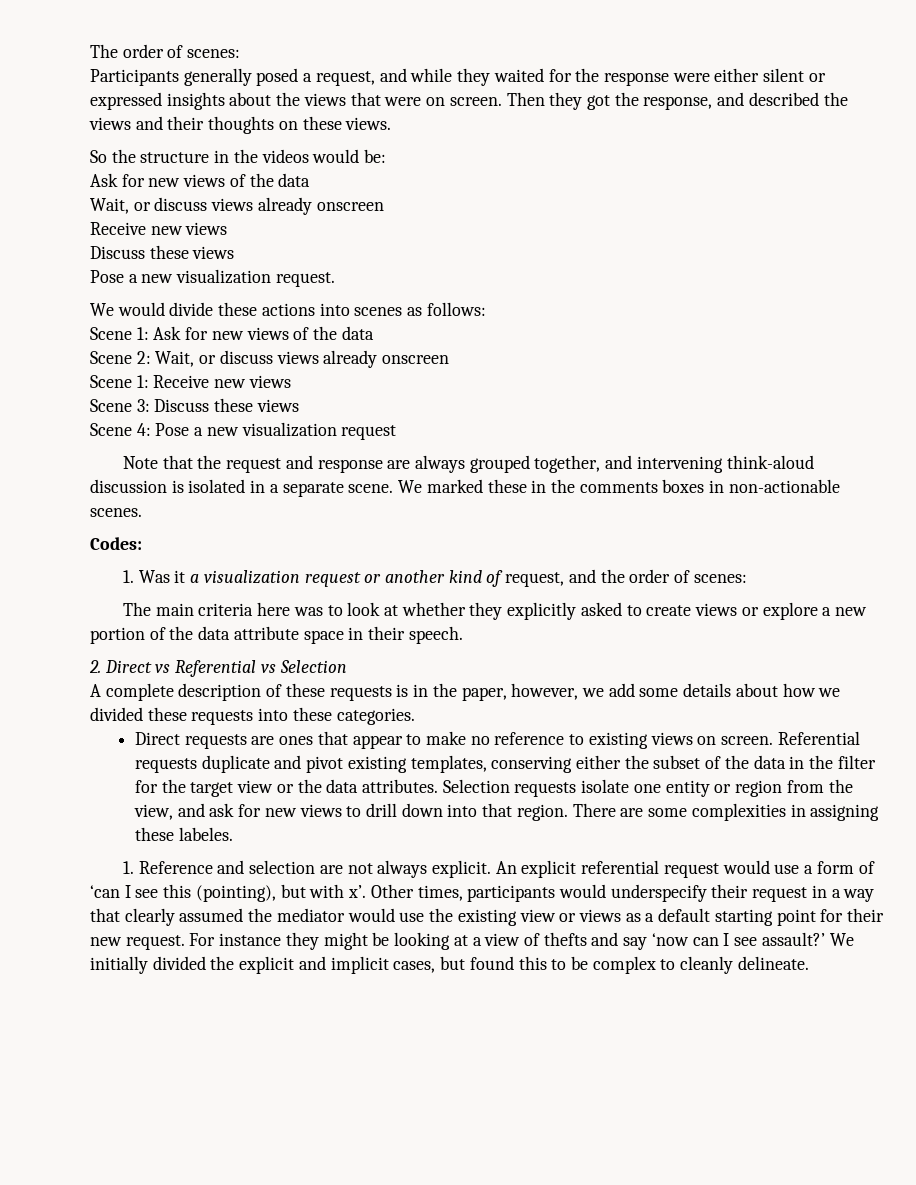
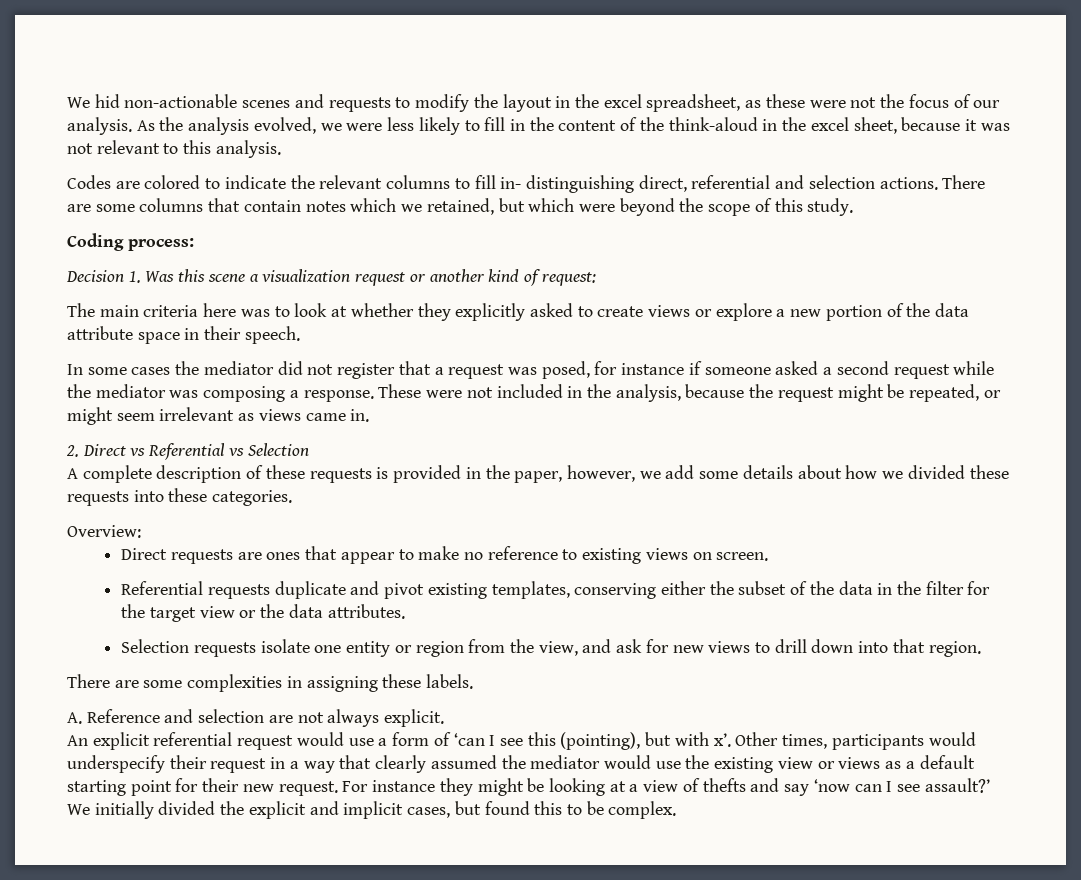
- The order of scenes:
- Participants generally posed a request, and while they waited for the response were either silent or expressed insights about the views that were on screen. Then they got the response, and described the views and their thoughts on these views.
- So the structure in the videos would be:
- Ask for new views of the data
- Wait, or discuss views already onscreen
- Receive new views
- Discuss these views
- Pose a new visualization request.
- We would divide these actions into scenes as follows:
- Scene 1: Ask for new views of the data
- Scene 2: Wait, or discuss views already onscreen
- Scene 1: Receive new views
- Scene 3: Discuss these views
- Scene 4: Pose a new visualization request
- Note that the request and response are always grouped together, and intervening think-aloud discussion is isolated in a separate scene. We marked these in the comments boxes in non-actionable scenes.
- Codes:
- 1. Was it a visualization request or another kind of request, and the order of scenes:
+ We hid non-actionable scenes and requests to modify the layout in the excel spreadsheet, as these were not the focus of our analysis. As the analysis evolved, we were less likely to fill in the content of the think-aloud in the excel sheet, because it was not relevant to this analysis.
+ Codes are colored to indicate the relevant columns to fill in- distinguishing direct, referential and selection actions. There are some columns that contain notes which we retained, but which were beyond the scope of this study.
+ Coding process:
+ Decision 1. Was this scene a visualization request or another kind of request:
+ In some cases the mediator did not register that a request was posed, for instance if someone asked a second request while the mediator was composing a response. These were not included in the analysis, because the request might be repeated, or might seem irrelevant as views came in.
- A complete description of these requests is in the paper, however, we add some details about how we divided these requests into these categories.
+ A complete description of these requests is provided in the paper, however, we add some details about how we divided these requests into these categories.
+ Overview:
- Direct requests are ones that appear to make no reference to existing views on screen. Referential requests duplicate and pivot existing templates, conserving either the subset of the data in the filter for the target view or the data attributes. Selection requests isolate one entity or region from the view, and ask for new views to drill down into that region. There are some complexities in assigning these labeles.
- 1. Reference and selection are not always explicit. An explicit referential request would use a form of ‘can I see this (pointing), but with x’.
+ Direct requests are ones that appear to make no reference to existing views on screen.
+ Referential requests duplicate and pivot existing templates, conserving either the subset of the data in the filter for the target view or the data attributes.
+ Selection requests isolate one entity or region from the view, and ask for new views to drill down into that region.
+ There are some complexities in assigning these labels.
+ A. Reference and selection are not always explicit.
+ An explicit referential request would use a form of ‘can I see this (pointing), but with x’.
- We initially divided the explicit and implicit cases, but found this to be complex to cleanly delineate.
+ We initially divided the explicit and implicit cases, but found this to be complex.

